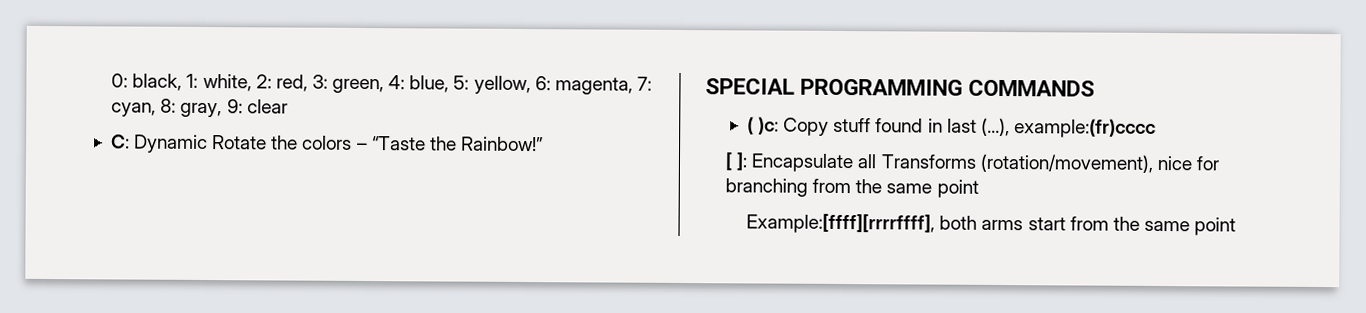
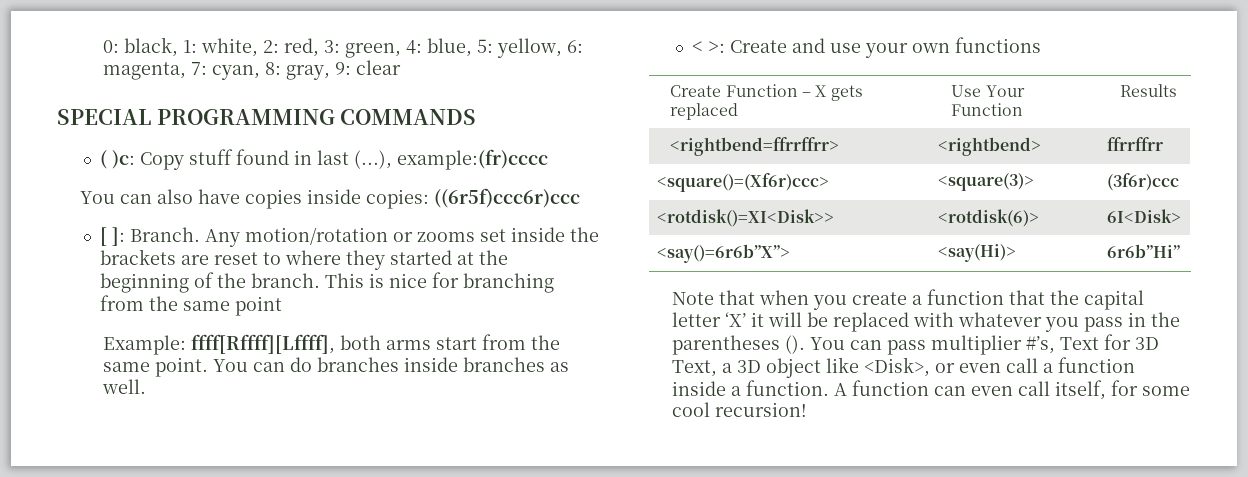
- C: Dynamic Rotate the colors – “Taste the Rainbow!”
- [ ]: Encapsulate all Transforms (rotation/movement), nice for branching from the same point
+ You can also have copies inside copies: ((6r5f)ccc6r)ccc
+ [ ]: Branch. Any motion/rotation or zooms set inside the brackets are reset to where they started at the beginning of the branch. This is nice for branching from the same point
- Example:[ffff][rrrrffff], both arms start from the same point
+ Example: ffff[Rffff][Lffff], both arms start from the same point. You can do branches inside branches as well.
+ < >: Create and use your own functions
+ Create Function – X gets replaced | Use Your Function | Results
+ <rightbend=ffrrffrr> | <rightbend> | ffrrffrr
+ <square()=(Xf6r)ccc> | <square(3)> | (3f6r)ccc
+ <rotdisk()=XI<Disk>> | <rotdisk(6)> | 6I<Disk>
+ <say()=6r6b”X”> | <say(Hi)> | 6r6b”Hi”
+ Note that when you create a function that the capital letter ‘X’ it will be replaced with whatever you pass in the parentheses (). You can pass multiplier #’s, Text for 3D Text, a 3D object like <Disk>, or even call a function inside a function. A function can even call itself, for some cool recursion!

